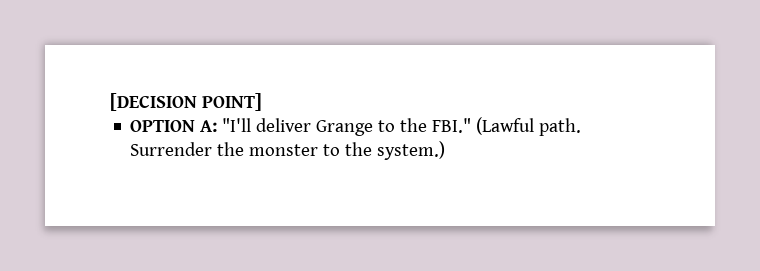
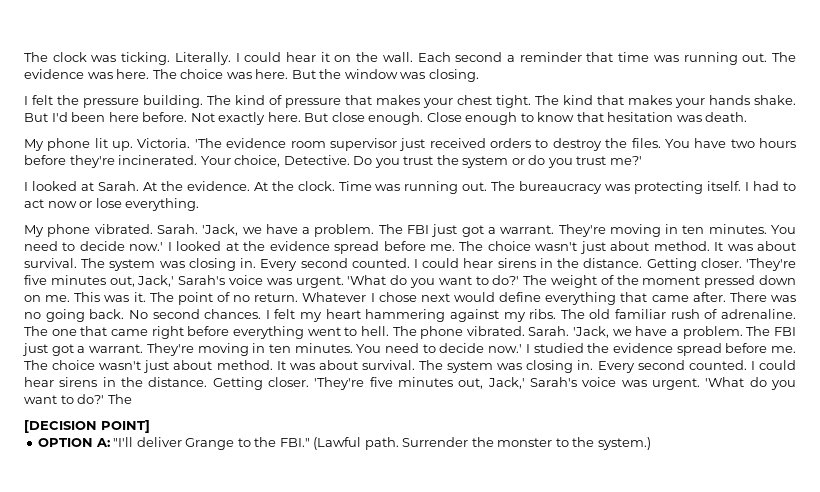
+ The clock was ticking. Literally. I could hear it on the wall. Each second a reminder that time was running out. The evidence was here. The choice was here. But the window was closing.
+ I felt the pressure building. The kind of pressure that makes your chest tight. The kind that makes your hands shake. But I'd been here before. Not exactly here. But close enough. Close enough to know that hesitation was death.
+ My phone lit up. Victoria. 'The evidence room supervisor just received orders to destroy the files. You have two hours before they're incinerated. Your choice, Detective. Do you trust the system or do you trust me?'
+ I looked at Sarah. At the evidence. At the clock. Time was running out. The bureaucracy was protecting itself. I had to act now or lose everything.
+ My phone vibrated. Sarah. 'Jack, we have a problem. The FBI just got a warrant. They're moving in ten minutes. You need to decide now.' I looked at the evidence spread before me. The choice wasn't just about method. It was about survival. The system was closing in. Every second counted. I could hear sirens in the distance. Getting closer. 'They're five minutes out, Jack,' Sarah's voice was urgent. 'What do you want to do?' The weight of the moment pressed down on me. This was it. The point of no return. Whatever I chose next would define everything that came after. There was no going back. No second chances. I felt my heart hammering against my ribs. The old familiar rush of adrenaline. The one that came right before everything went to hell. The phone vibrated. Sarah. 'Jack, we have a problem. The FBI just got a warrant. They're moving in ten minutes. You need to decide now.' I studied the evidence spread before me. The choice wasn't just about method. It was about survival. The system was closing in. Every second counted. I could hear sirens in the distance. Getting closer. 'They're five minutes out, Jack,' Sarah's voice was urgent. 'What do you want to do?' The

